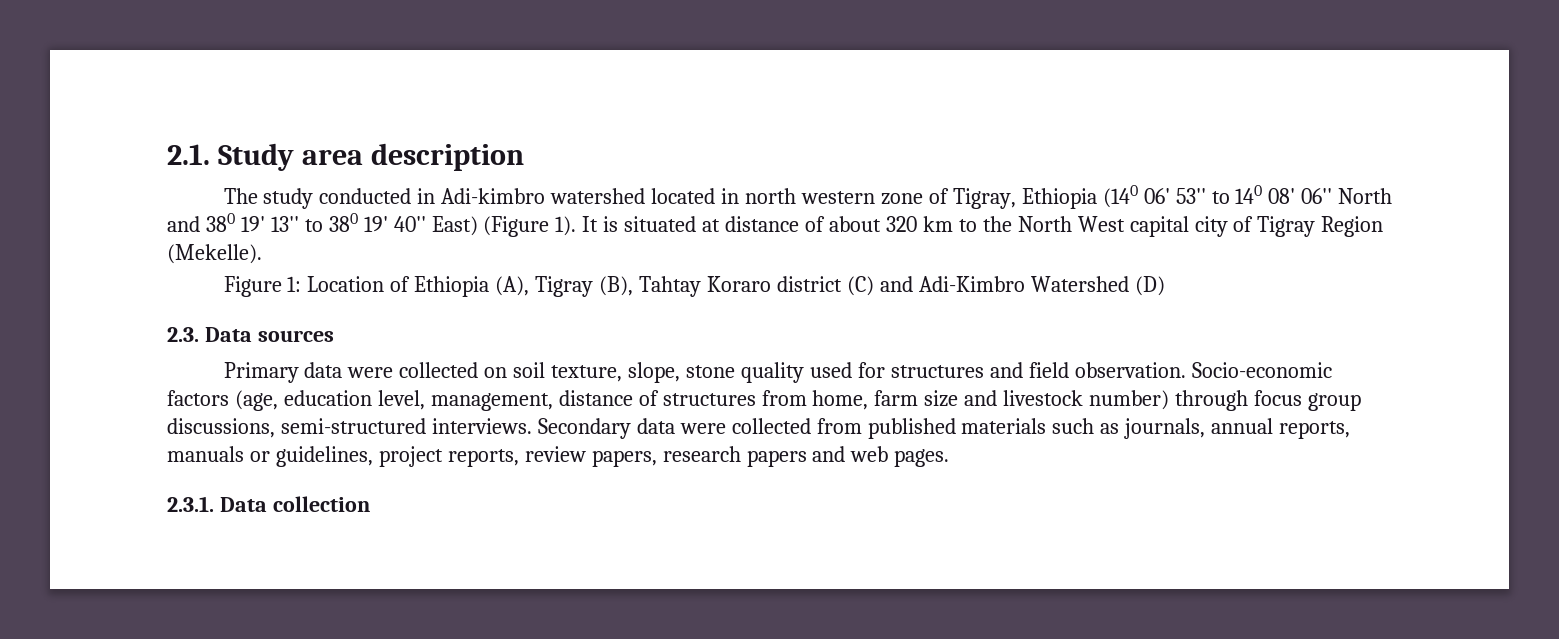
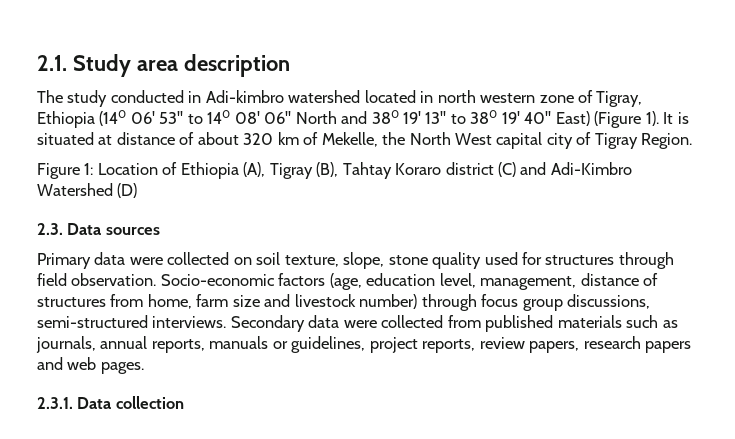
- It is situated at distance of about 320 km to the North West capital city of Tigray Region (Mekelle).
+ It is situated at distance of about 320 km of Mekelle, the North West capital city of Tigray Region.
- Primary data were collected on soil texture, slope, stone quality used for structures and field observation.
+ Primary data were collected on soil texture, slope, stone quality used for structures through field observation.

